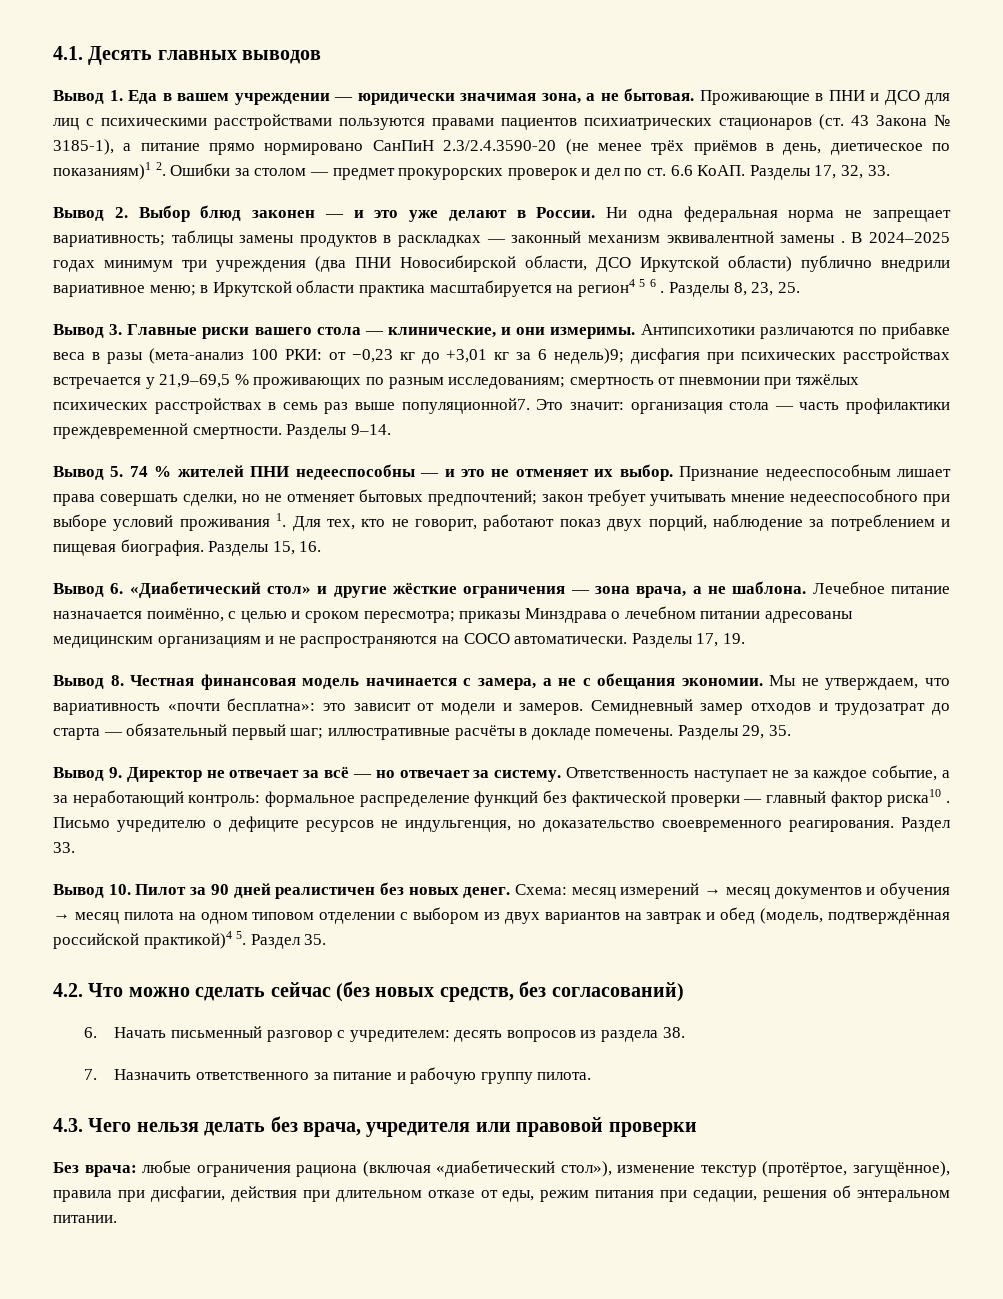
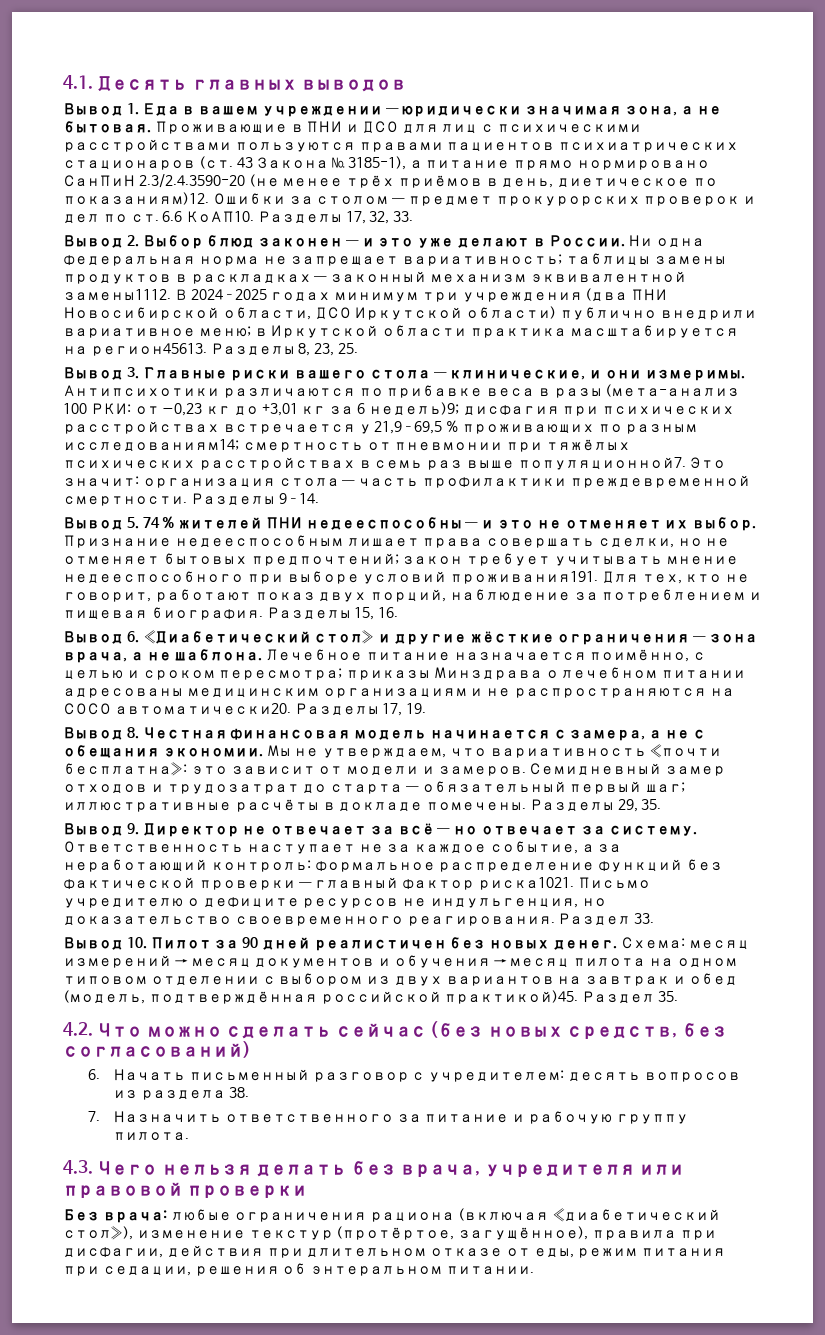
- Проживающие в ПНИ и ДСО для лиц с психическими расстройствами пользуются правами пациентов психиатрических стационаров (ст. 43 Закона № 3185-1), а питание прямо нормировано СанПиН 2.3/2.4.3590-20 (не менее трёх приёмов в день, диетическое по показаниям)1 2. Ошибки за столом — предмет прокурорских проверок и дел по ст. 6.6 КоАП.
+ Проживающие в ПНИ и ДСО для лиц с психическими расстройствами пользуются правами пациентов психиатрических стационаров (ст. 43 Закона № 3185-1), а питание прямо нормировано СанПиН 2.3/2.4.3590-20 (не менее трёх приёмов в день, диетическое по показаниям)12. Ошибки за столом — предмет прокурорских проверок и дел по ст. 6.6 КоАП10.
- Ни одна федеральная норма не запрещает вариативность; таблицы замены продуктов в раскладках — законный механизм эквивалентной замены .
+ Ни одна федеральная норма не запрещает вариативность; таблицы замены продуктов в раскладках — законный механизм эквивалентной замены1112.
- В 2024–2025 годах минимум три учреждения (два ПНИ Новосибирской области, ДСО Иркутской области) публично внедрили вариативное меню; в Иркутской области практика масштабируется на регион4 5 6 .
+ В 2024–2025 годах минимум три учреждения (два ПНИ Новосибирской области, ДСО Иркутской области) публично внедрили вариативное меню; в Иркутской области практика масштабируется на регион45613.
- Антипсихотики различаются по прибавке веса в разы (мета-анализ 100 РКИ: от −0,23 кг до +3,01 кг за 6 недель)9; дисфагия при психических расстройствах встречается у 21,9–69,5 % проживающих по разным исследованиям; смертность от пневмонии при тяжёлых психических расстройствах в семь раз выше популяционной7.
+ Антипсихотики различаются по прибавке веса в разы (мета-анализ 100 РКИ: от −0,23 кг до +3,01 кг за 6 недель)9; дисфагия при психических расстройствах встречается у 21,9–69,5 % проживающих по разным исследованиям14; смертность от пневмонии при тяжёлых психических расстройствах в семь раз выше популяционной7.
- Признание недееспособным лишает права совершать сделки, но не отменяет бытовых предпочтений; закон требует учитывать мнение недееспособного при выборе условий проживания 1. Для тех, кто не говорит, работают показ двух порций, наблюдение за потреблением и пищевая биография.
+ Признание недееспособным лишает права совершать сделки, но не отменяет бытовых предпочтений; закон требует учитывать мнение недееспособного при выборе условий проживания191. Для тех, кто не говорит, работают показ двух порций, наблюдение за потреблением и пищевая биография.
- Лечебное питание назначается поимённо, с целью и сроком пересмотра; приказы Минздрава о лечебном питании адресованы медицинским организациям и не распространяются на СОСО автоматически.
+ Лечебное питание назначается поимённо, с целью и сроком пересмотра; приказы Минздрава о лечебном питании адресованы медицинским организациям и не распространяются на СОСО автоматически20.
- Ответственность наступает не за каждое событие, а за неработающий контроль: формальное распределение функций без фактической проверки — главный фактор риска10 .
+ Ответственность наступает не за каждое событие, а за неработающий контроль: формальное распределение функций без фактической проверки — главный фактор риска1021.
- Схема: месяц измерений → месяц документов и обучения → месяц пилота на одном типовом отделении с выбором из двух вариантов на завтрак и обед (модель, подтверждённая российской практикой)4 5. Раздел 35.
+ Схема: месяц измерений → месяц документов и обучения → месяц пилота на одном типовом отделении с выбором из двух вариантов на завтрак и обед (модель, подтверждённая российской практикой)45. Раздел 35.

